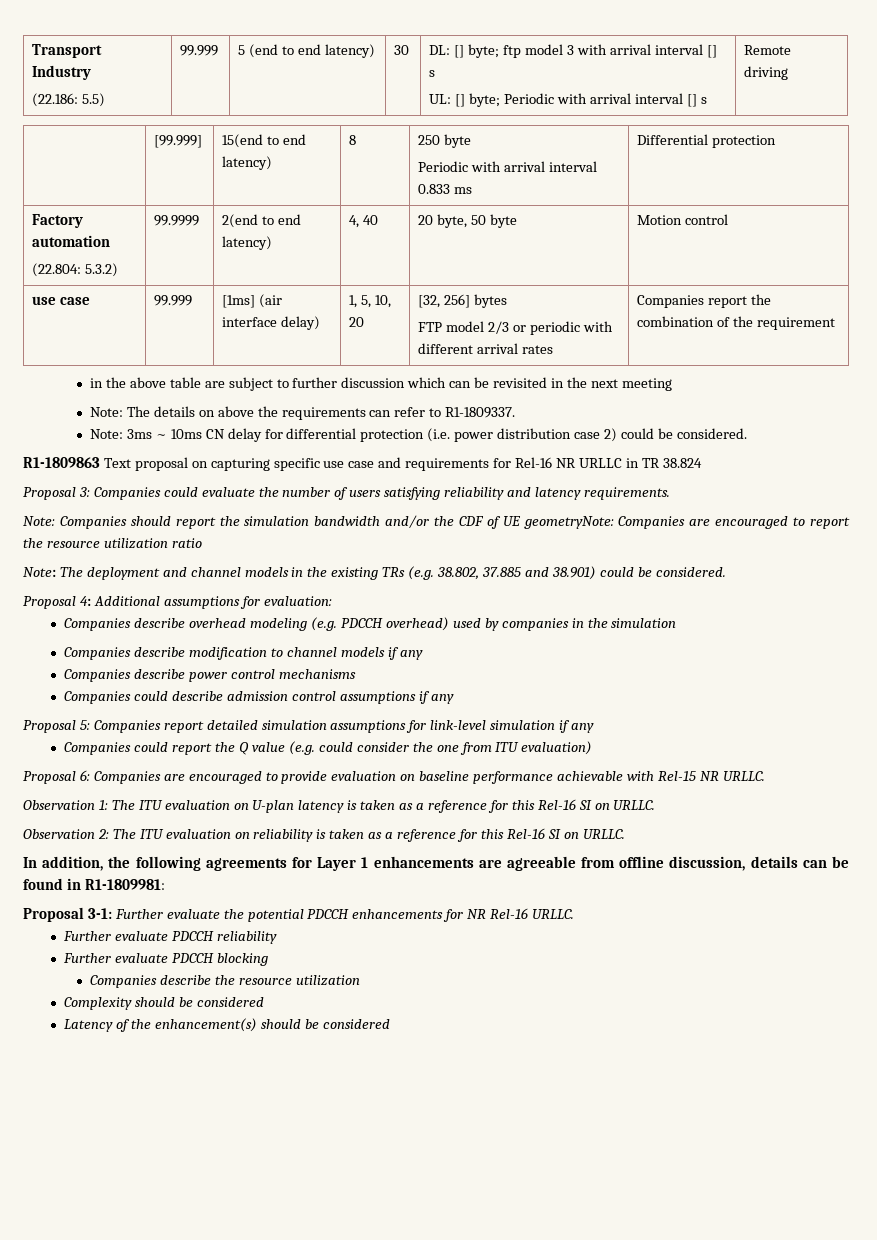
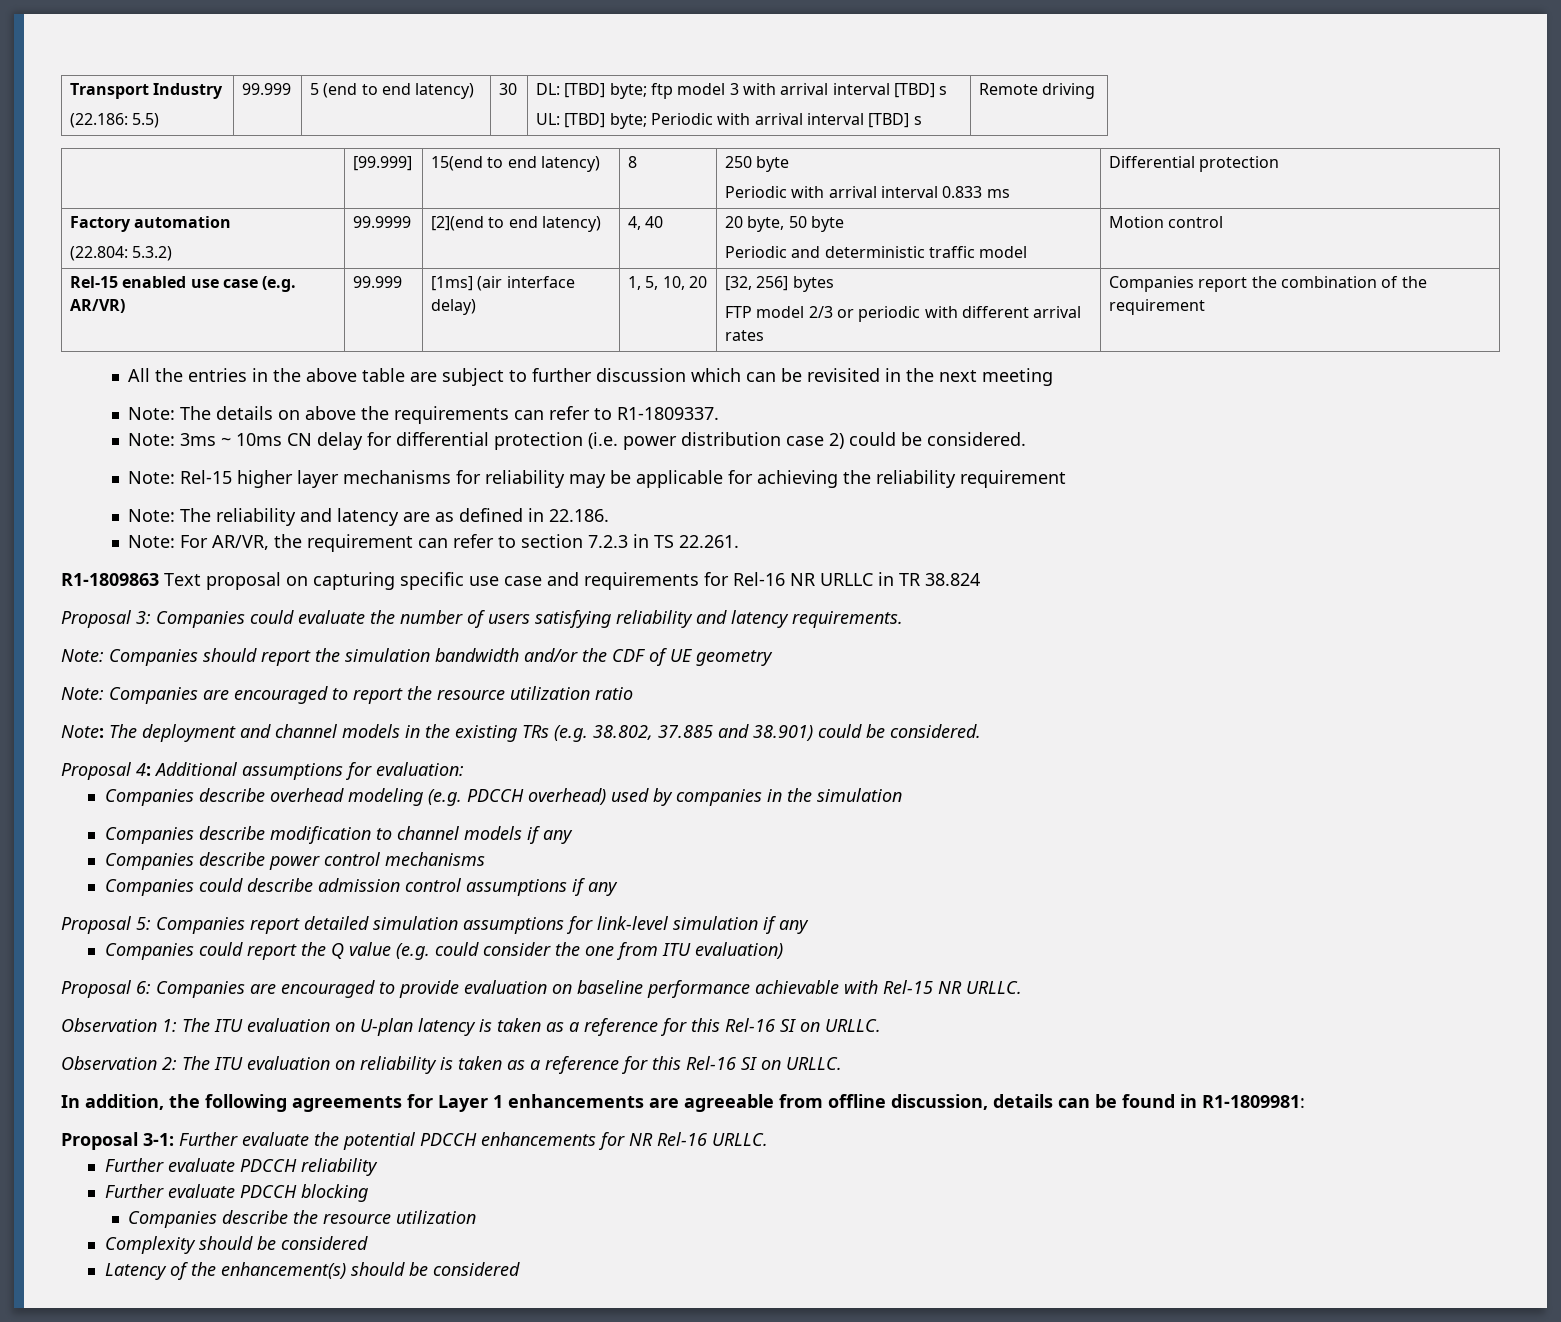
  Transport Industry
- (22.186: 5.5) | 99.999 | 5 (end to end latency) | 30 | DL: [] byte; ftp model 3 with arrival interval [] s
- UL: [] byte; Periodic with arrival interval [] s | Remote driving
+ (22.186: 5.5) | 99.999 | 5 (end to end latency) | 30 | DL: [TBD] byte; ftp model 3 with arrival interval [TBD] s
+ UL: [TBD] byte; Periodic with arrival interval [TBD] s | Remote driving
  Factory automation
- (22.804: 5.3.2) | 99.9999 | 2(end to end latency) | 4, 40 | 20 byte, 50 byte | Motion control
+ (22.804: 5.3.2) | 99.9999 | [2](end to end latency) | 4, 40 | 20 byte, 50 byte
+ Periodic and deterministic traffic model | Motion control
- use case | 99.999 | [1ms] (air interface delay) | 1, 5, 10, 20 | [32, 256] bytes
+ Rel-15 enabled use case (e.g. AR/VR) | 99.999 | [1ms] (air interface delay) | 1, 5, 10, 20 | [32, 256] bytes
- in the above table are subject to further discussion which can be revisited in the next meeting
+ All the entries in the above table are subject to further discussion which can be revisited in the next meeting
+ Note: Rel-15 higher layer mechanisms for reliability may be applicable for achieving the reliability requirement
+ Note: The reliability and latency are as defined in 22.186.
+ Note: For AR/VR, the requirement can refer to section 7.2.3 in TS 22.261.
- Note: Companies should report the simulation bandwidth and/or the CDF of UE geometryNote: Companies are encouraged to report the resource utilization ratio
+ Note: Companies should report the simulation bandwidth and/or the CDF of UE geometry
+ Note: Companies are encouraged to report the resource utilization ratio

